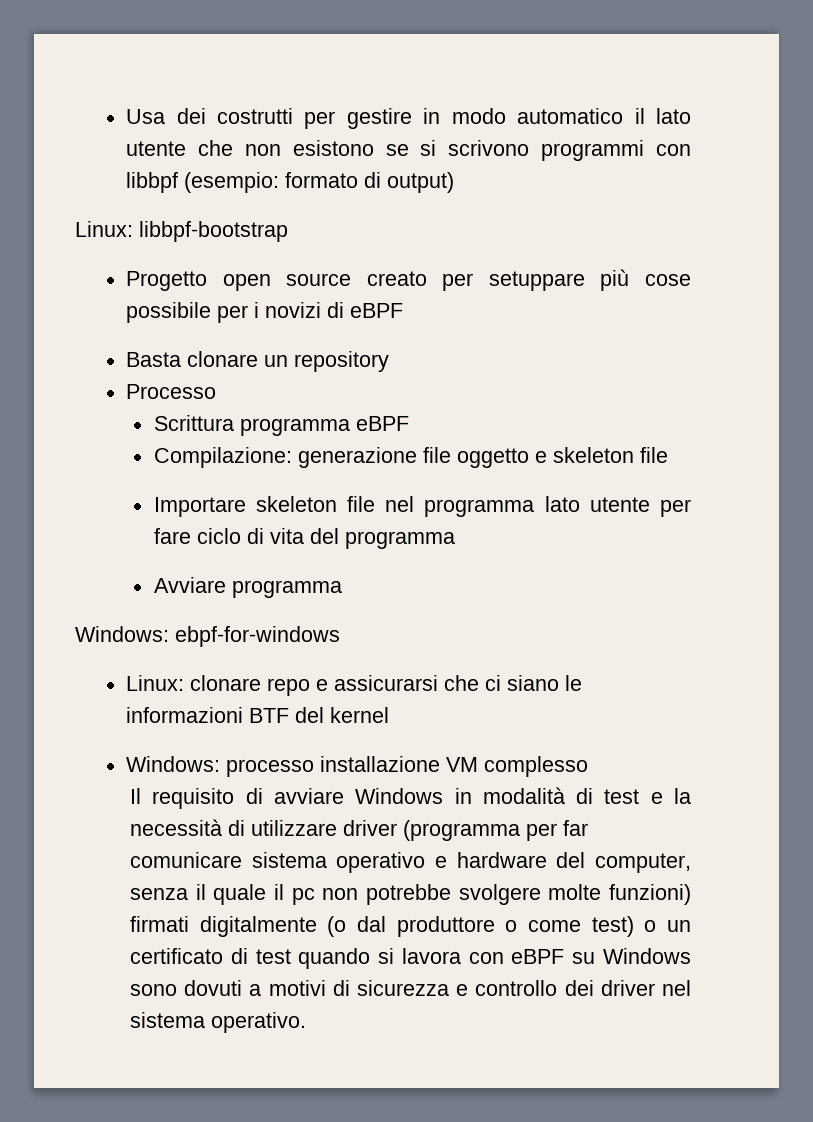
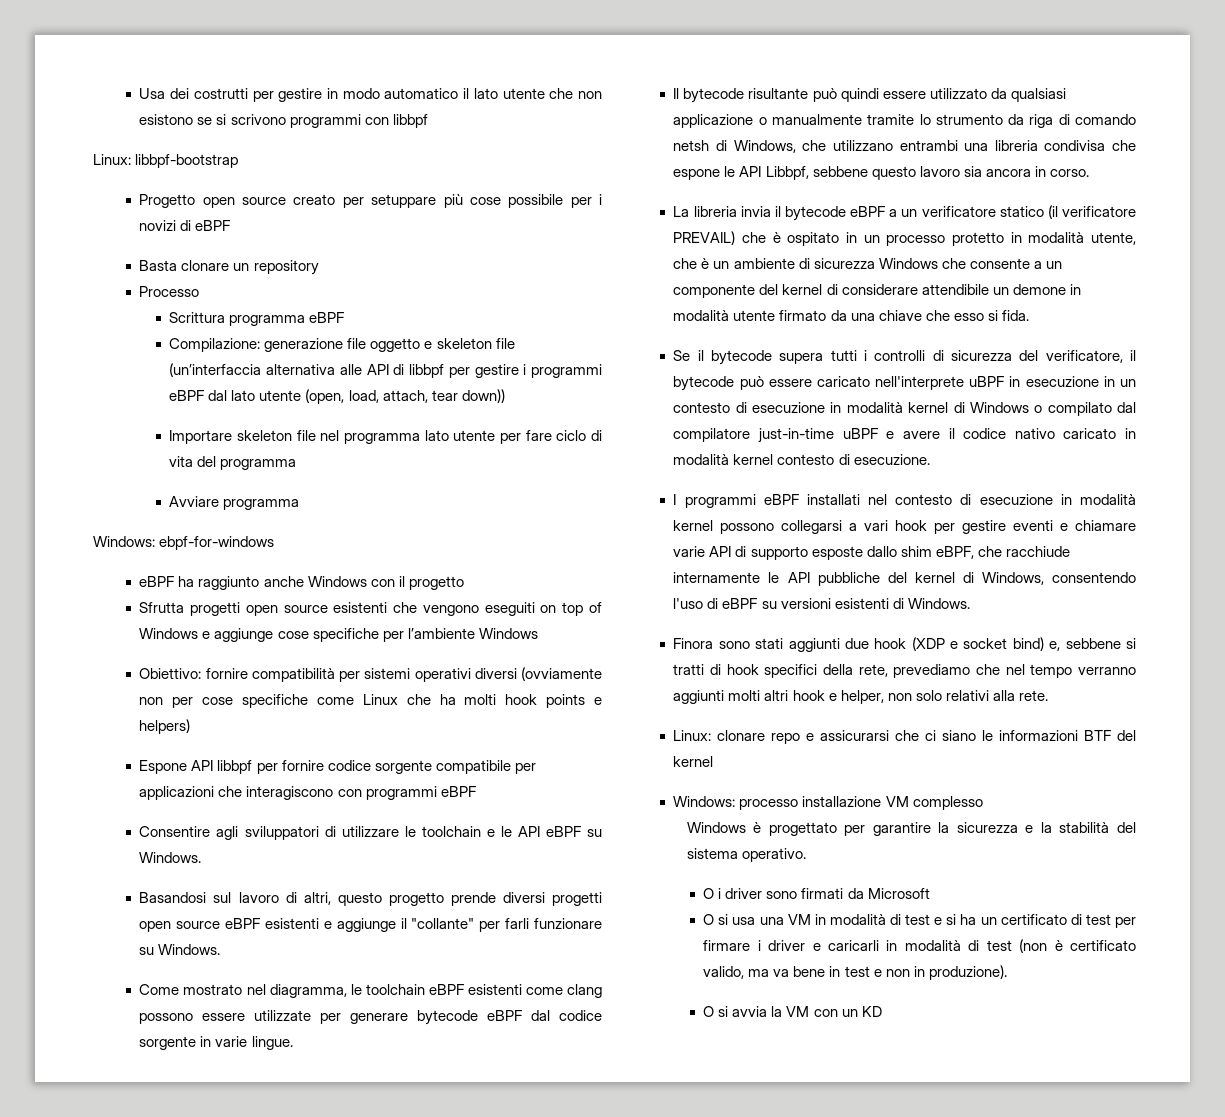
- Usa dei costrutti per gestire in modo automatico il lato utente che non esistono se si scrivono programmi con libbpf (esempio: formato di output)
+ Usa dei costrutti per gestire in modo automatico il lato utente che non esistono se si scrivono programmi con libbpf
- Compilazione: generazione file oggetto e skeleton file
+ Compilazione: generazione file oggetto e skeleton file (un’interfaccia alternativa alle API di libbpf per gestire i programmi eBPF dal lato utente (open, load, attach, tear down))
+ eBPF ha raggiunto anche Windows con il progetto
+ Sfrutta progetti open source esistenti che vengono eseguiti on top of Windows e aggiunge cose specifiche per l’ambiente Windows
+ Obiettivo: fornire compatibilità per sistemi operativi diversi (ovviamente non per cose specifiche come Linux che ha molti hook points e helpers)
+ Espone API libbpf per fornire codice sorgente compatibile per applicazioni che interagiscono con programmi eBPF
+ Consentire agli sviluppatori di utilizzare le toolchain e le API eBPF su Windows.
+ Basandosi sul lavoro di altri, questo progetto prende diversi progetti open source eBPF esistenti e aggiunge il "collante" per farli funzionare su Windows.
+ Come mostrato nel diagramma, le toolchain eBPF esistenti come clang possono essere utilizzate per generare bytecode eBPF dal codice sorgente in varie lingue.
+ Il bytecode risultante può quindi essere utilizzato da qualsiasi applicazione o manualmente tramite lo strumento da riga di comando netsh di Windows, che utilizzano entrambi una libreria condivisa che espone le API Libbpf, sebbene questo lavoro sia ancora in corso.
+ La libreria invia il bytecode eBPF a un verificatore statico (il verificatore PREVAIL) che è ospitato in un processo protetto in modalità utente, che è un ambiente di sicurezza Windows che consente a un componente del kernel di considerare attendibile un demone in modalità utente firmato da una chiave che esso si fida.
+ Se il bytecode supera tutti i controlli di sicurezza del verificatore, il bytecode può essere caricato nell'interprete uBPF in esecuzione in un contesto di esecuzione in modalità kernel di Windows o compilato dal compilatore just-in-time uBPF e avere il codice nativo caricato in modalità kernel contesto di esecuzione.
+ I programmi eBPF installati nel contesto di esecuzione in modalità kernel possono collegarsi a vari hook per gestire eventi e chiamare varie API di supporto esposte dallo shim eBPF, che racchiude internamente le API pubbliche del kernel di Windows, consentendo l'uso di eBPF su versioni esistenti di Windows.
+ Finora sono stati aggiunti due hook (XDP e socket bind) e, sebbene si tratti di hook specifici della rete, prevediamo che nel tempo verranno aggiunti molti altri hook e helper, non solo relativi alla rete.
- Il requisito di avviare Windows in modalità di test e la necessità di utilizzare driver (programma per far comunicare sistema operativo e hardware del computer, senza il quale il pc non potrebbe svolgere molte funzioni) firmati digitalmente (o dal produttore o come test) o un certificato di test quando si lavora con eBPF su Windows sono dovuti a motivi di sicurezza e controllo dei driver nel sistema operativo.
+ Windows è progettato per garantire la sicurezza e la stabilità del sistema operativo.
+ O i driver sono firmati da Microsoft
+ O si usa una VM in modalità di test e si ha un certificato di test per firmare i driver e caricarli in modalità di test (non è certificato valido, ma va bene in test e non in produzione).
+ O si avvia la VM con un KD

